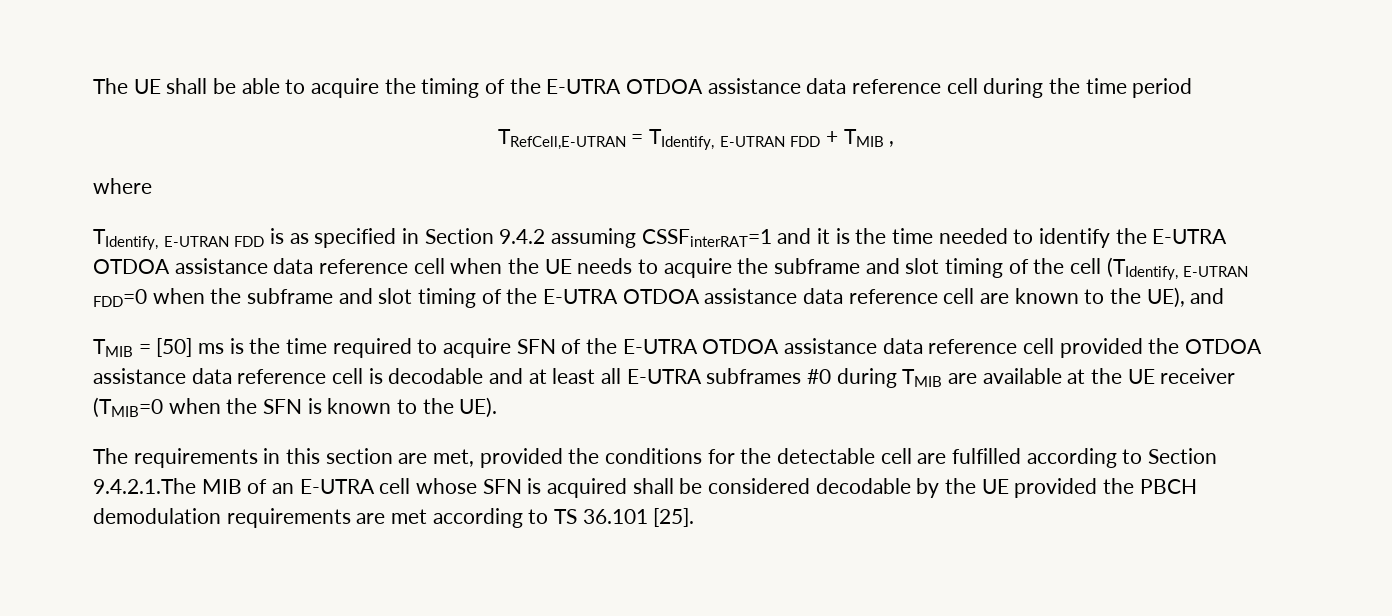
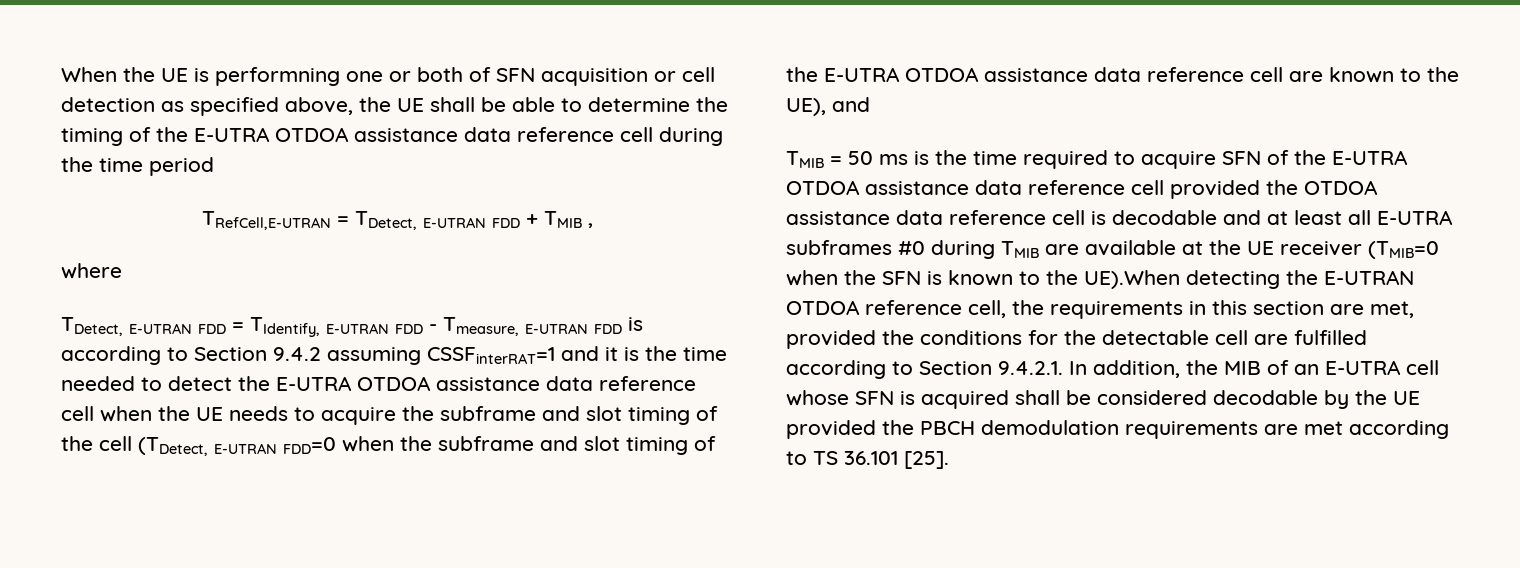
- The UE shall be able to acquire the timing of the E-UTRA OTDOA assistance data reference cell during the time period
+ When the UE is performning one or both of SFN acquisition or cell detection as specified above, the UE shall be able to determine the timing of the E-UTRA OTDOA assistance data reference cell during the time period
- TRefCell,E-UTRAN = TIdentify, E-UTRAN FDD + TMIB ,
+ TRefCell,E-UTRAN = TDetect, E-UTRAN FDD + TMIB ,
- TIdentify, E-UTRAN FDD is as specified in Section 9.4.2 assuming CSSFinterRAT=1 and it is the time needed to identify the E-UTRA OTDOA assistance data reference cell when the UE needs to acquire the subframe and slot timing of the cell (TIdentify, E-UTRAN FDD=0 when the subframe and slot timing of the E-UTRA OTDOA assistance data reference cell are known to the UE), and
+ TDetect, E-UTRAN FDD = TIdentify, E-UTRAN FDD - Tmeasure, E-UTRAN FDD is according to Section 9.4.2 assuming CSSFinterRAT=1 and it is the time needed to detect the E-UTRA OTDOA assistance data reference cell when the UE needs to acquire the subframe and slot timing of the cell (TDetect, E-UTRAN FDD=0 when the subframe and slot timing of the E-UTRA OTDOA assistance data reference cell are known to the UE), and
- TMIB = [50] ms is the time required to acquire SFN of the E-UTRA OTDOA assistance data reference cell provided the OTDOA assistance data reference cell is decodable and at least all E-UTRA subframes #0 during TMIB are available at the UE receiver (TMIB=0 when the SFN is known to the UE).
- The requirements in this section are met, provided the conditions for the detectable cell are fulfilled according to Section 9.4.2.1.The MIB of an E-UTRA cell whose SFN is acquired shall be considered decodable by the UE provided the PBCH demodulation requirements are met according to TS 36.101 [25].
+ TMIB = 50 ms is the time required to acquire SFN of the E-UTRA OTDOA assistance data reference cell provided the OTDOA assistance data reference cell is decodable and at least all E-UTRA subframes #0 during TMIB are available at the UE receiver (TMIB=0 when the SFN is known to the UE).When detecting the E-UTRAN OTDOA reference cell, the requirements in this section are met, provided the conditions for the detectable cell are fulfilled according to Section 9.4.2.1. In addition, the MIB of an E-UTRA cell whose SFN is acquired shall be considered decodable by the UE provided the PBCH demodulation requirements are met according to TS 36.101 [25].

